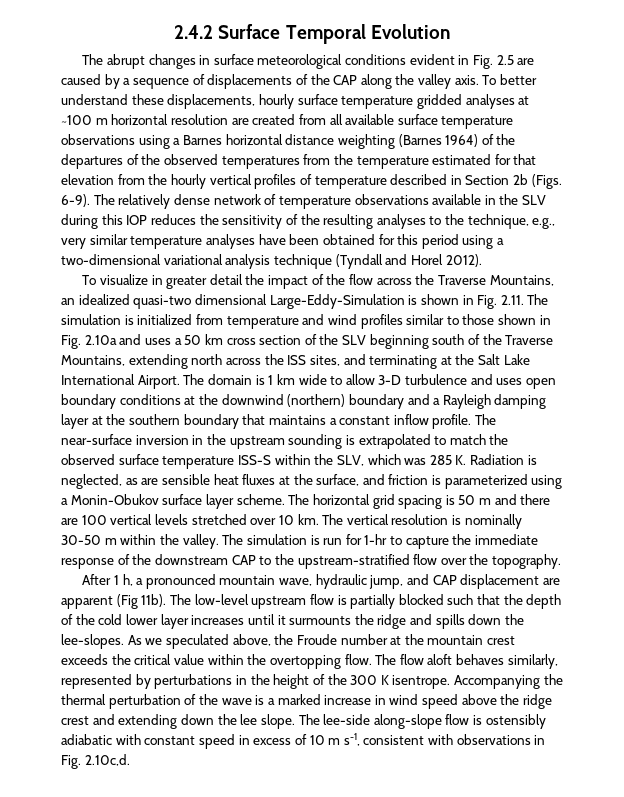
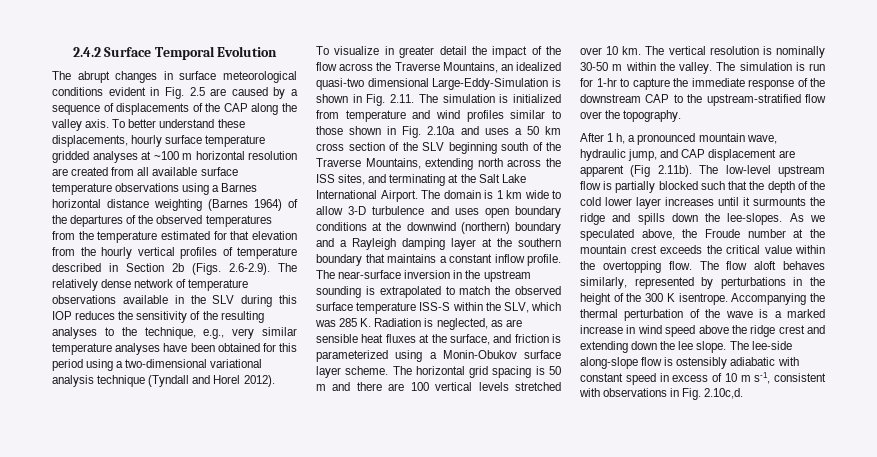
- To better understand these displacements, hourly surface temperature gridded analyses at ~100 m horizontal resolution are created from all available surface temperature observations using a Barnes horizontal distance weighting (Barnes 1964) of the departures of the observed temperatures from the temperature estimated for that elevation from the hourly vertical profiles of temperature described in Section 2b (Figs. 6-9). The relatively dense network of temperature observations available in the SLV during this IOP reduces the sensitivity of the resulting analyses to the technique, e.g., very similar temperature analyses have been obtained for this period using a two-dimensional variational analysis technique (Tyndall and Horel 2012).
+ To better understand these displacements, hourly surface temperature gridded analyses at ~100 m horizontal resolution are created from all available surface temperature observations using a Barnes horizontal distance weighting (Barnes 1964) of the departures of the observed temperatures from the temperature estimated for that elevation from the hourly vertical profiles of temperature described in Section 2b (Figs. 2.6-2.9). The relatively dense network of temperature observations available in the SLV during this IOP reduces the sensitivity of the resulting analyses to the technique, e.g., very similar temperature analyses have been obtained for this period using a two-dimensional variational analysis technique (Tyndall and Horel 2012).
- After 1 h, a pronounced mountain wave, hydraulic jump, and CAP displacement are apparent (Fig 11b). The low-level upstream flow is partially blocked such that the depth of the cold lower layer increases until it surmounts the ridge and spills down the lee-slopes.
+ After 1 h, a pronounced mountain wave, hydraulic jump, and CAP displacement are apparent (Fig 2.11b). The low-level upstream flow is partially blocked such that the depth of the cold lower layer increases until it surmounts the ridge and spills down the lee-slopes.

